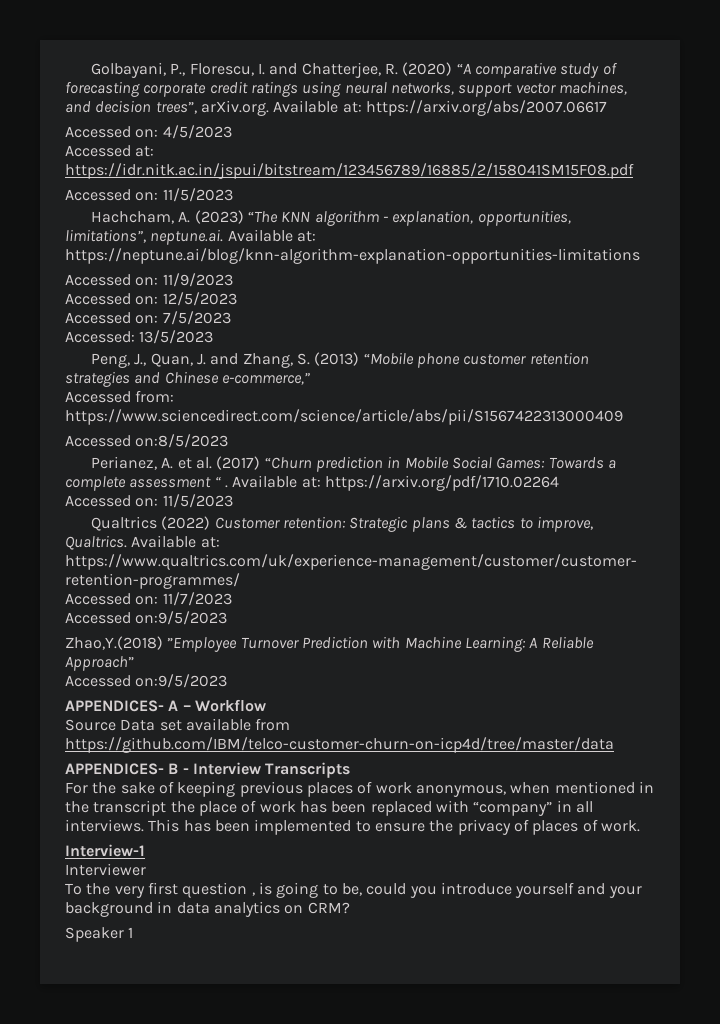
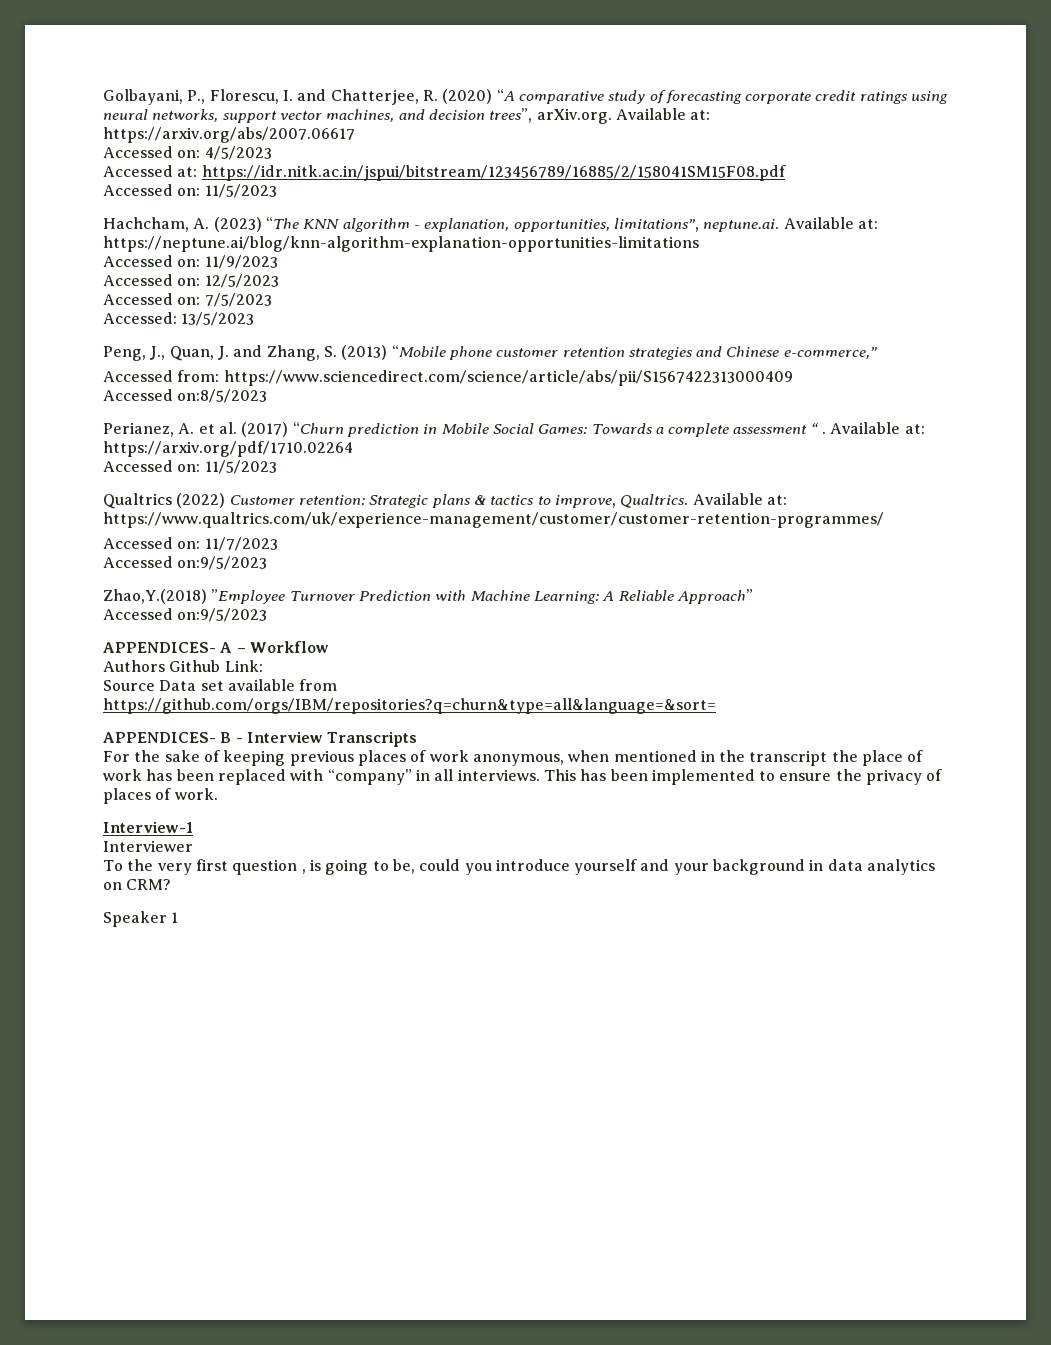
+ Authors Github Link:
- Source Data set available from https://github.com/IBM/telco-customer-churn-on-icp4d/tree/master/data
+ Source Data set available from https://github.com/orgs/IBM/repositories?q=churn&type=all&language=&sort=

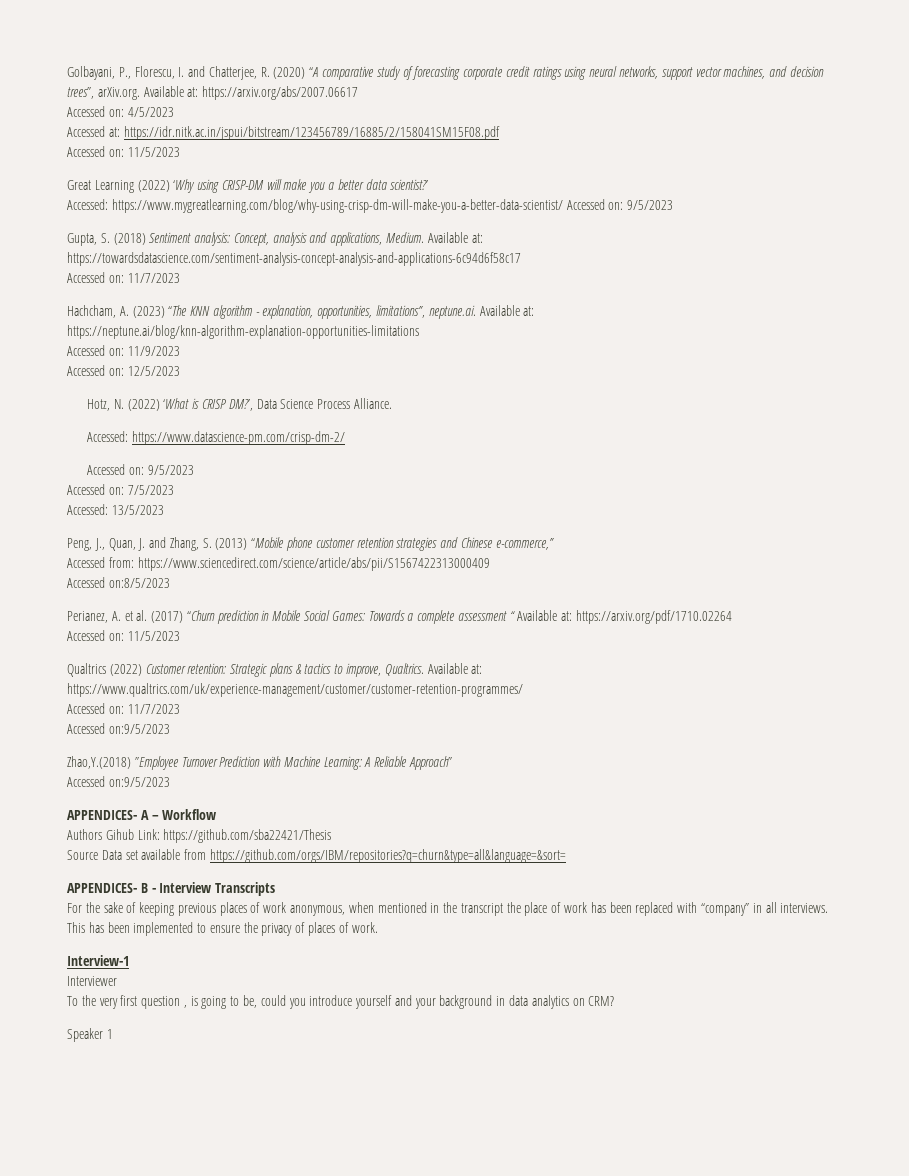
+ Great Learning (2022) ‘Why using CRISP-DM will make you a better data scientist?’
+ Accessed: https://www.mygreatlearning.com/blog/why-using-crisp-dm-will-make-you-a-better-data-scientist/ Accessed on: 9/5/2023
+ Gupta, S. (2018) Sentiment analysis: Concept, analysis and applications, Medium. Available at: https://towardsdatascience.com/sentiment-analysis-concept-analysis-and-applications-6c94d6f58c17
+ Accessed on: 11/7/2023
+ Hotz, N. (2022) ‘What is CRISP DM?’, Data Science Process Alliance.
+ Accessed: https://www.datascience-pm.com/crisp-dm-2/
+ Accessed on: 9/5/2023
- Perianez, A. et al. (2017) “Churn prediction in Mobile Social Games: Towards a complete assessment “ . Available at: https://arxiv.org/pdf/1710.02264
+ Perianez, A. et al. (2017) “Churn prediction in Mobile Social Games: Towards a complete assessment “ Available at: https://arxiv.org/pdf/1710.02264
- Authors Github Link:
+ Authors Gihub Link: https://github.com/sba22421/Thesis

